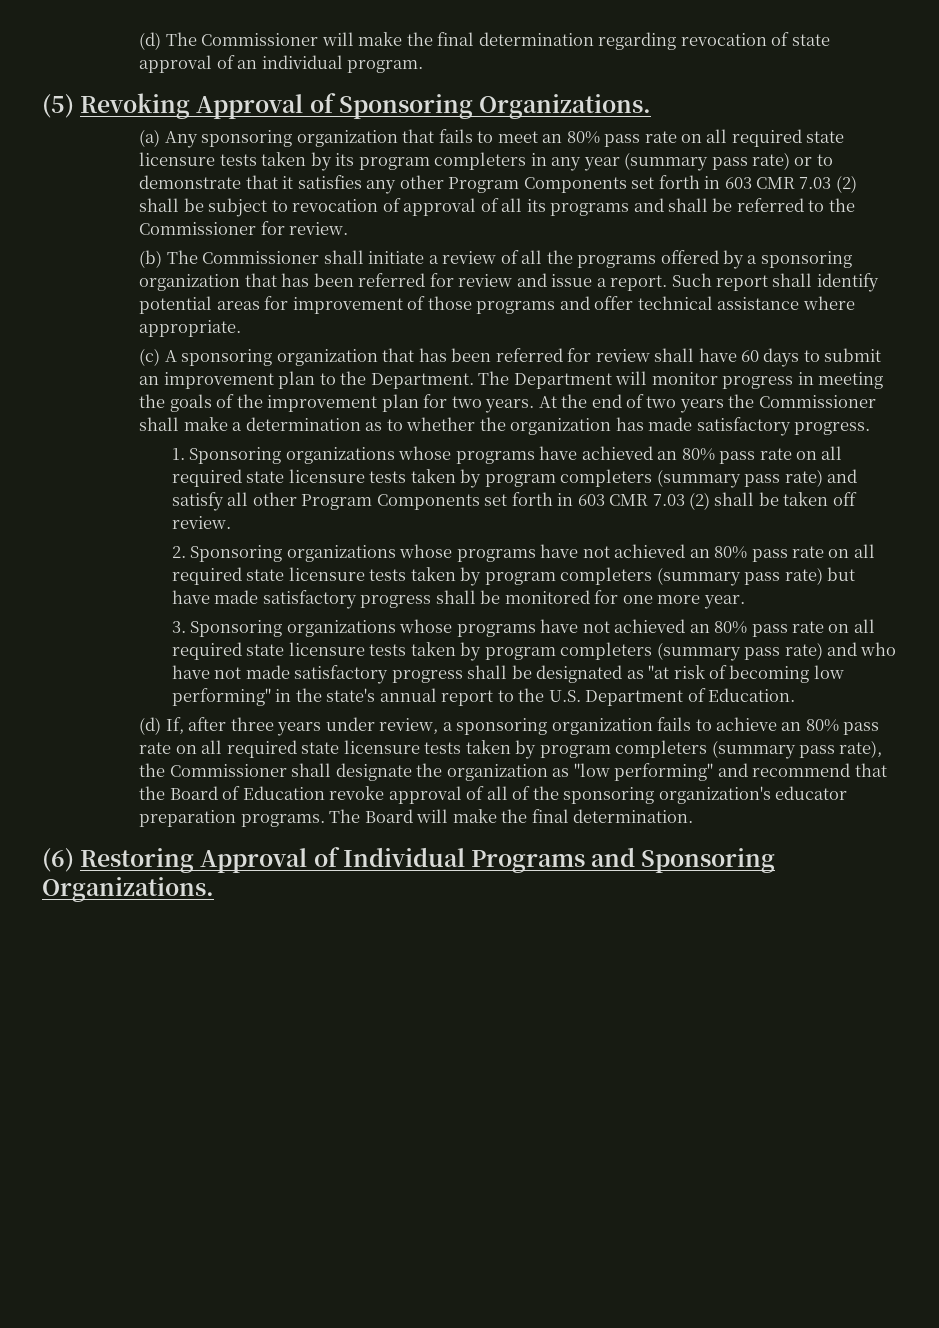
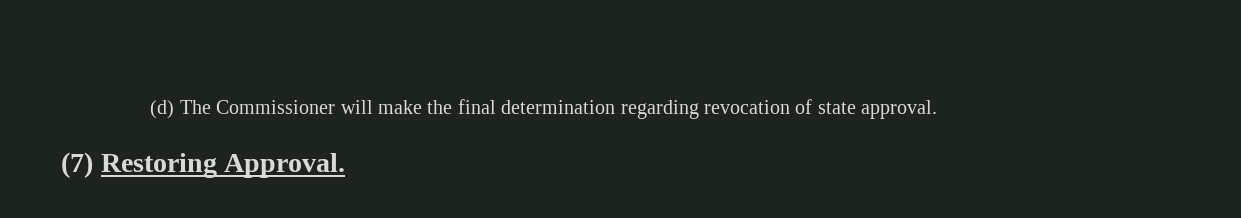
- (d) The Commissioner will make the final determination regarding revocation of state approval of an individual program.
- (5) Revoking Approval of Sponsoring Organizations.
- (a) Any sponsoring organization that fails to meet an 80% pass rate on all required state licensure tests taken by its program completers in any year (summary pass rate) or to demonstrate that it satisfies any other Program Components set forth in 603 CMR 7.03 (2) shall be subject to revocation of approval of all its programs and shall be referred to the Commissioner for review.
- (b) The Commissioner shall initiate a review of all the programs offered by a sponsoring organization that has been referred for review and issue a report. Such report shall identify potential areas for improvement of those programs and offer technical assistance where appropriate.
- (c) A sponsoring organization that has been referred for review shall have 60 days to submit an improvement plan to the Department. The Department will monitor progress in meeting the goals of the improvement plan for two years. At the end of two years the Commissioner shall make a determination as to whether the organization has made satisfactory progress.
- 1. Sponsoring organizations whose programs have achieved an 80% pass rate on all required state licensure tests taken by program completers (summary pass rate) and satisfy all other Program Components set forth in 603 CMR 7.03 (2) shall be taken off review.
- 2. Sponsoring organizations whose programs have not achieved an 80% pass rate on all required state licensure tests taken by program completers (summary pass rate) but have made satisfactory progress shall be monitored for one more year.
- 3. Sponsoring organizations whose programs have not achieved an 80% pass rate on all required state licensure tests taken by program completers (summary pass rate) and who have not made satisfactory progress shall be designated as "at risk of becoming low performing" in the state's annual report to the U.S. Department of Education.
- (d) If, after three years under review, a sponsoring organization fails to achieve an 80% pass rate on all required state licensure tests taken by program completers (summary pass rate), the Commissioner shall designate the organization as "low performing" and recommend that the Board of Education revoke approval of all of the sponsoring organization's educator preparation programs. The Board will make the final determination.
- (6) Restoring Approval of Individual Programs and Sponsoring Organizations.
+ (d) The Commissioner will make the final determination regarding revocation of state approval.
+ (7) Restoring Approval.

